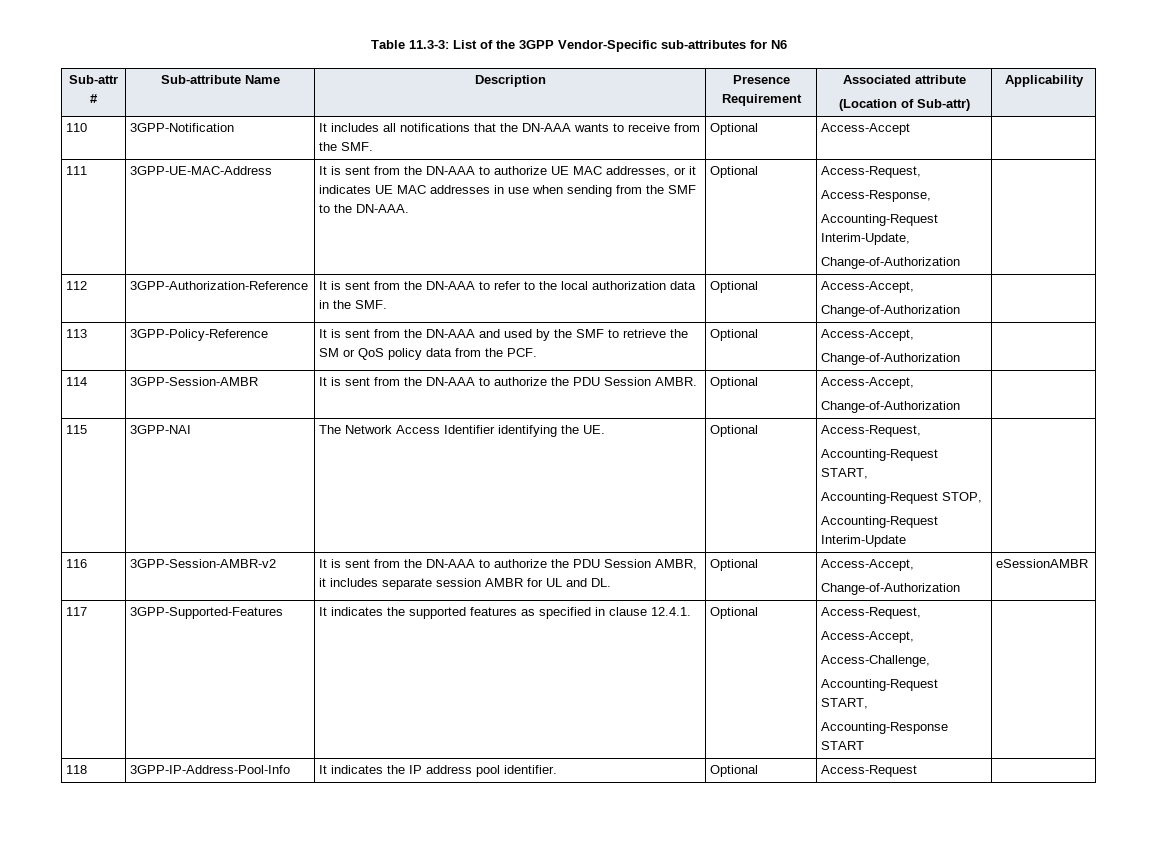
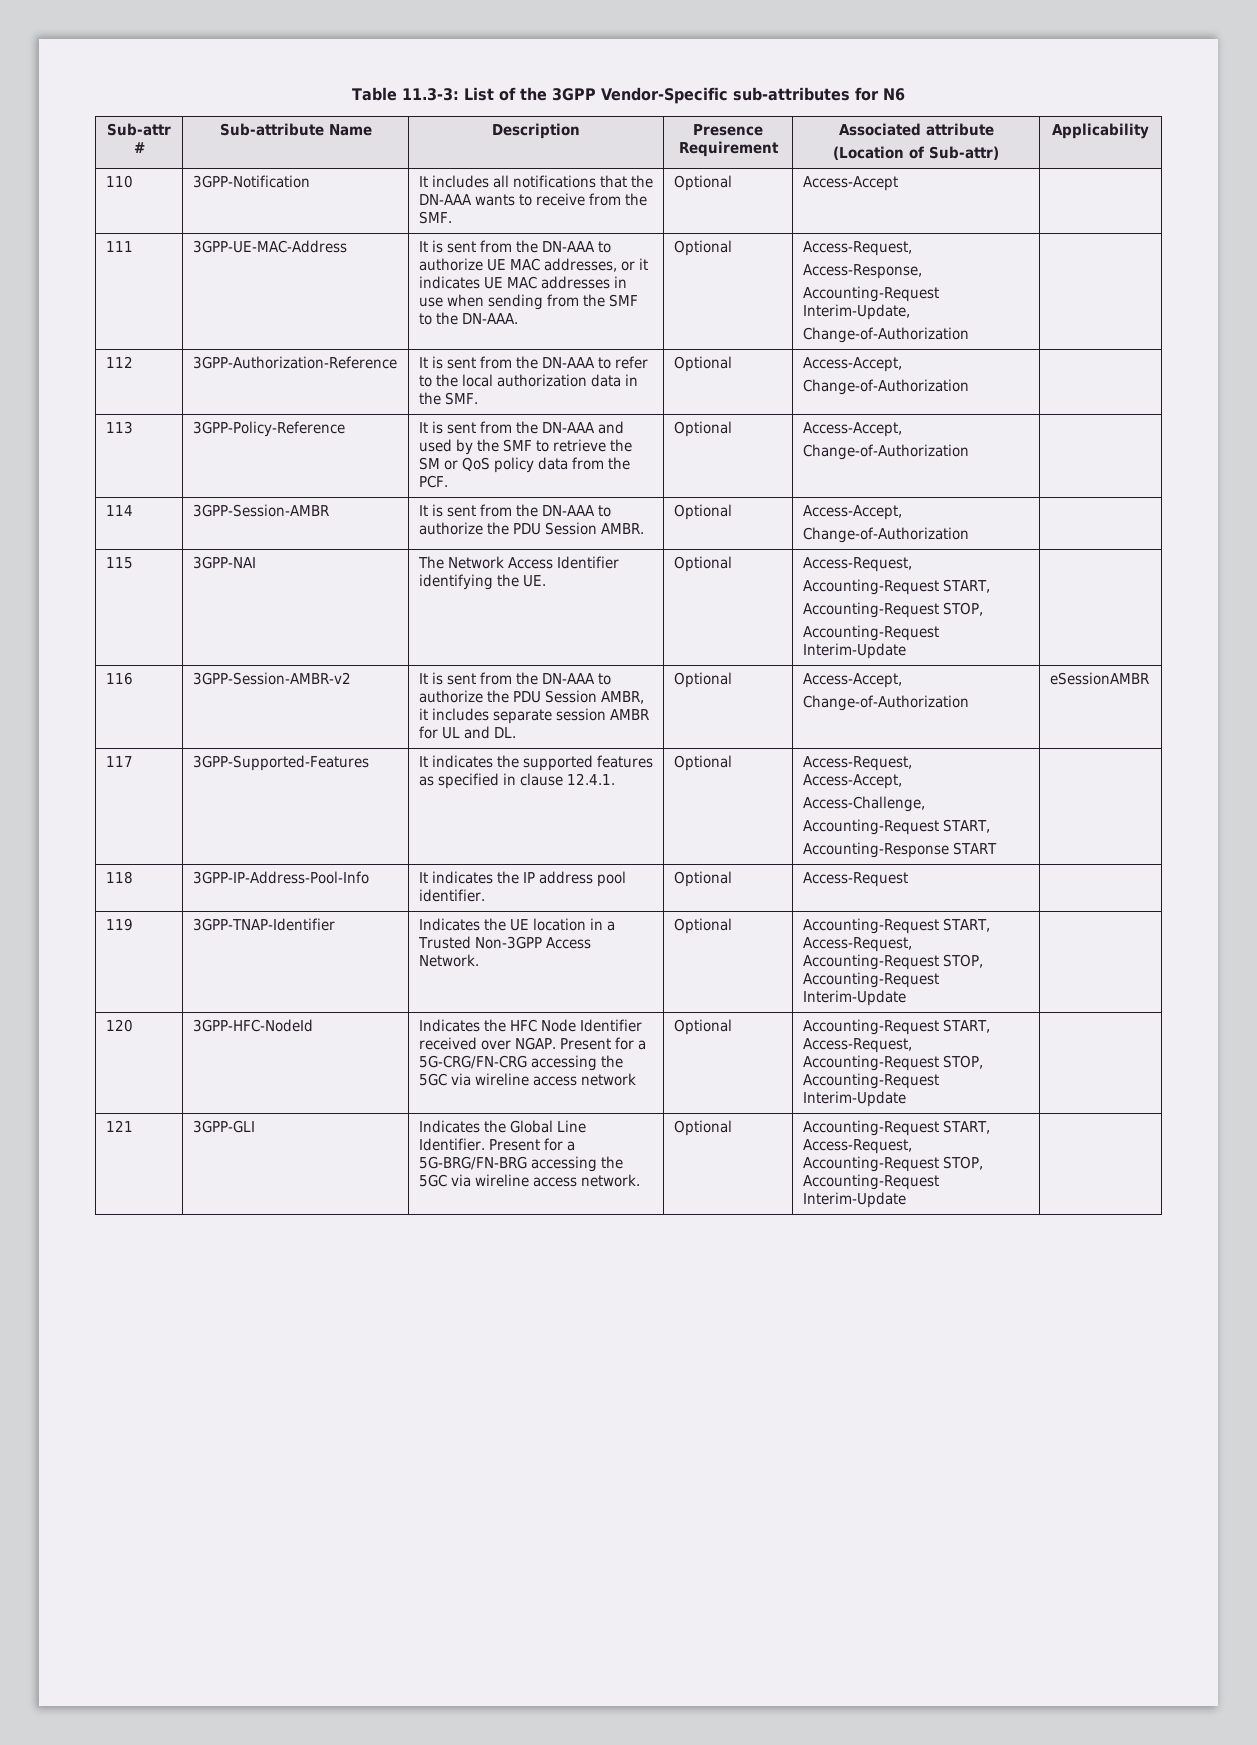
+ 119 | 3GPP-TNAP-Identifier | Indicates the UE location in a Trusted Non-3GPP Access Network. | Optional | Accounting-Request START, Access-Request, Accounting-Request STOP, Accounting-Request Interim-Update |
+ 120 | 3GPP-HFC-NodeId | Indicates the HFC Node Identifier received over NGAP. Present for a 5G-CRG/FN-CRG accessing the 5GC via wireline access network | Optional | Accounting-Request START, Access-Request, Accounting-Request STOP, Accounting-Request Interim-Update |
+ 121 | 3GPP-GLI | Indicates the Global Line Identifier. Present for a 5G-BRG/FN-BRG accessing the 5GC via wireline access network. | Optional | Accounting-Request START, Access-Request, Accounting-Request STOP, Accounting-Request Interim-Update |

